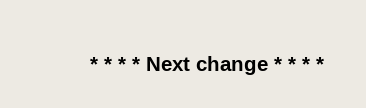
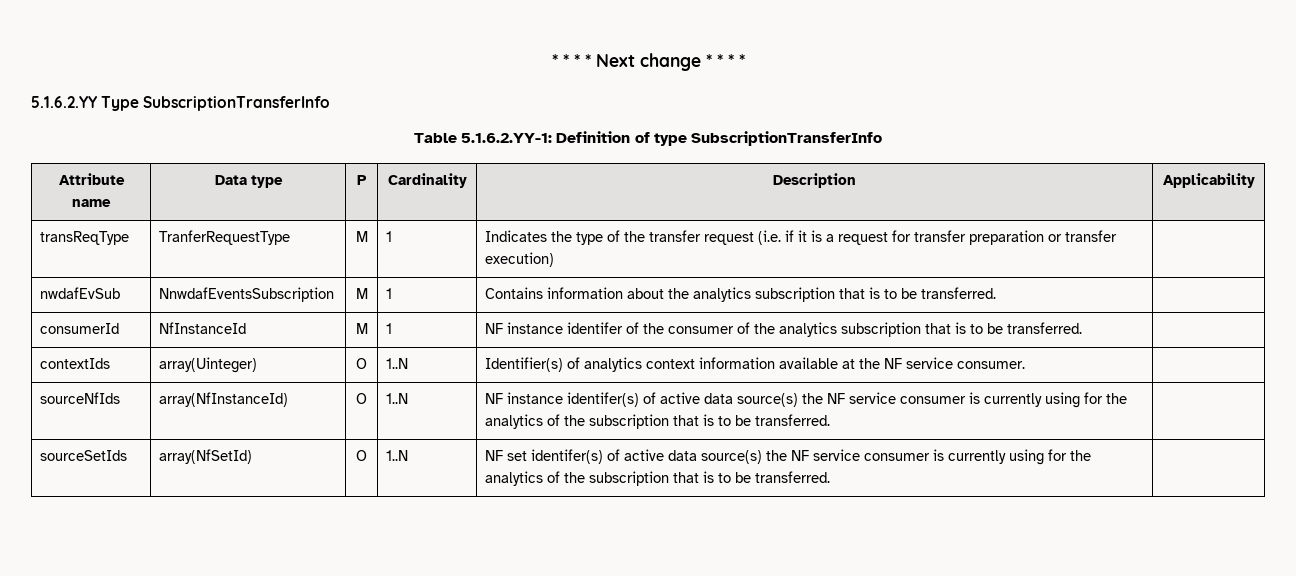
+ 5.1.6.2.YY Type SubscriptionTransferInfo
+ Table 5.1.6.2.YY-1: Definition of type SubscriptionTransferInfo
+ Attribute name | Data type | P | Cardinality | Description | Applicability
+ transReqType | TranferRequestType | M | 1 | Indicates the type of the transfer request (i.e. if it is a request for transfer preparation or transfer execution) |
+ nwdafEvSub | NnwdafEventsSubscription | M | 1 | Contains information about the analytics subscription that is to be transferred. |
+ consumerId | NfInstanceId | M | 1 | NF instance identifer of the consumer of the analytics subscription that is to be transferred. |
+ contextIds | array(Uinteger) | O | 1..N | Identifier(s) of analytics context information available at the NF service consumer. |
+ sourceNfIds | array(NfInstanceId) | O | 1..N | NF instance identifer(s) of active data source(s) the NF service consumer is currently using for the analytics of the subscription that is to be transferred. |
+ sourceSetIds | array(NfSetId) | O | 1..N | NF set identifer(s) of active data source(s) the NF service consumer is currently using for the analytics of the subscription that is to be transferred. |

